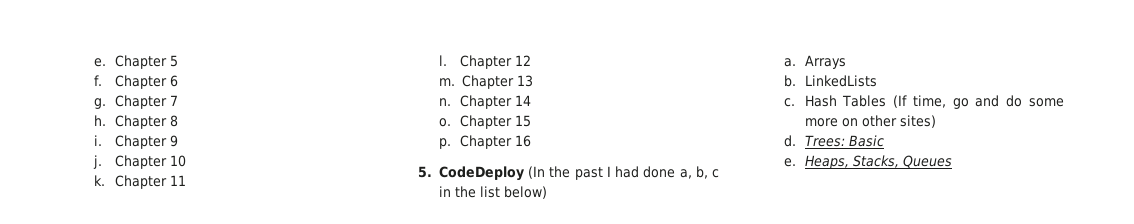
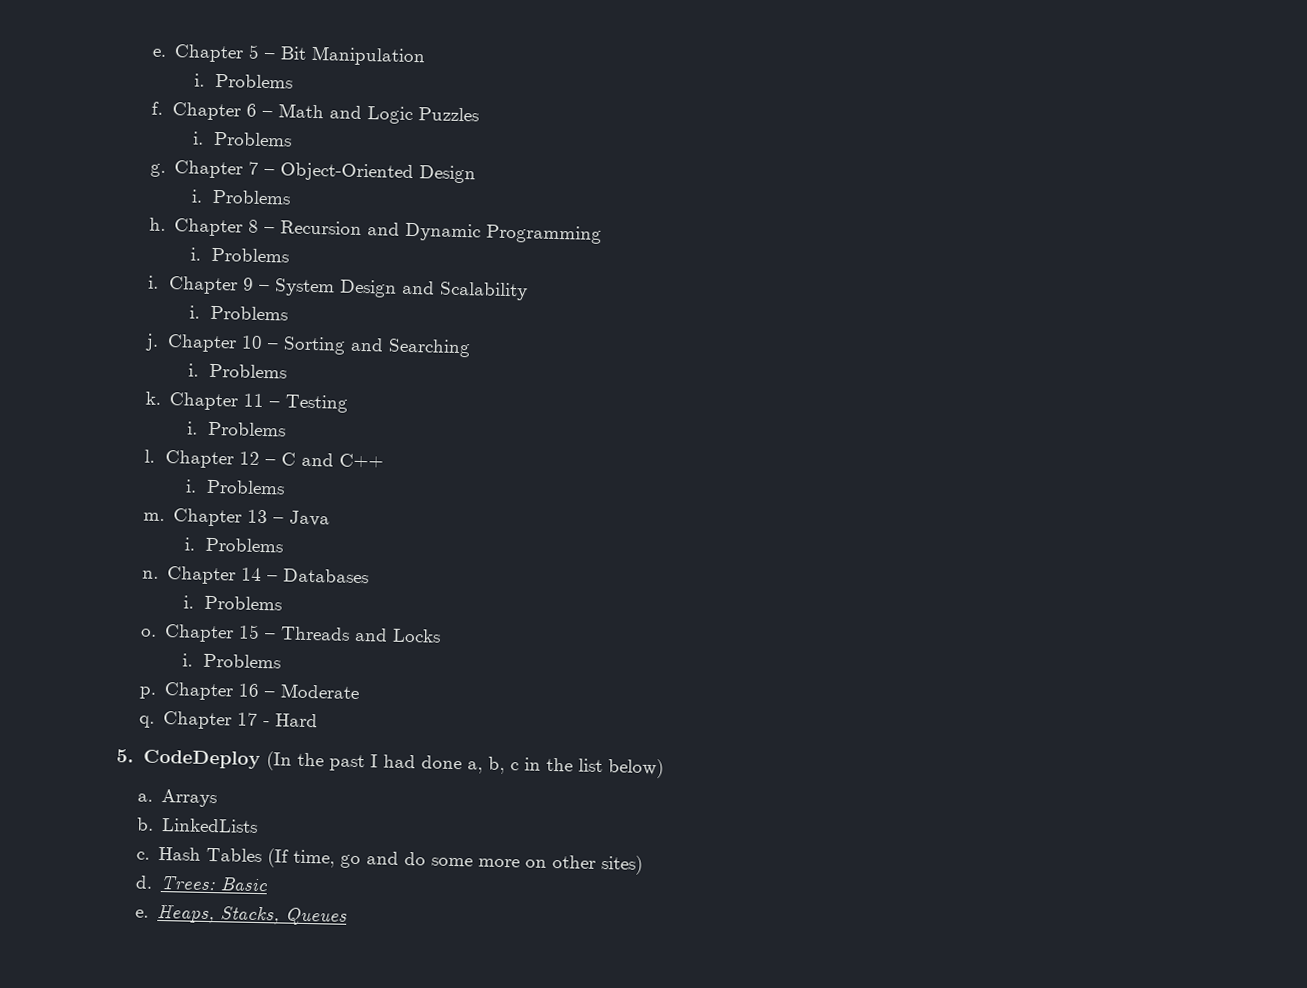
- Chapter 5
- f. Chapter 6
- g. Chapter 7
- h. Chapter 8
- i. Chapter 9
- j. Chapter 10
+ Chapter 5 – Bit Manipulation
+ i. Problems
+ f. Chapter 6 – Math and Logic Puzzles
+ i. Problems
+ g. Chapter 7 – Object-Oriented Design
+ i. Problems
+ h. Chapter 8 – Recursion and Dynamic Programming
+ i. Problems
+ i. Chapter 9 – System Design and Scalability
+ i. Problems
+ j. Chapter 10 – Sorting and Searching
+ i. Problems
- Chapter 11
+ Chapter 11 – Testing
+ i. Problems
- Chapter 12
+ Chapter 12 – C and C++
+ i. Problems
- Chapter 13
+ Chapter 13 – Java
+ i. Problems
- Chapter 14
+ Chapter 14 – Databases
+ i. Problems
- Chapter 15
- p. Chapter 16
+ Chapter 15 – Threads and Locks
+ i. Problems
+ p. Chapter 16 – Moderate
+ q. Chapter 17 - Hard

